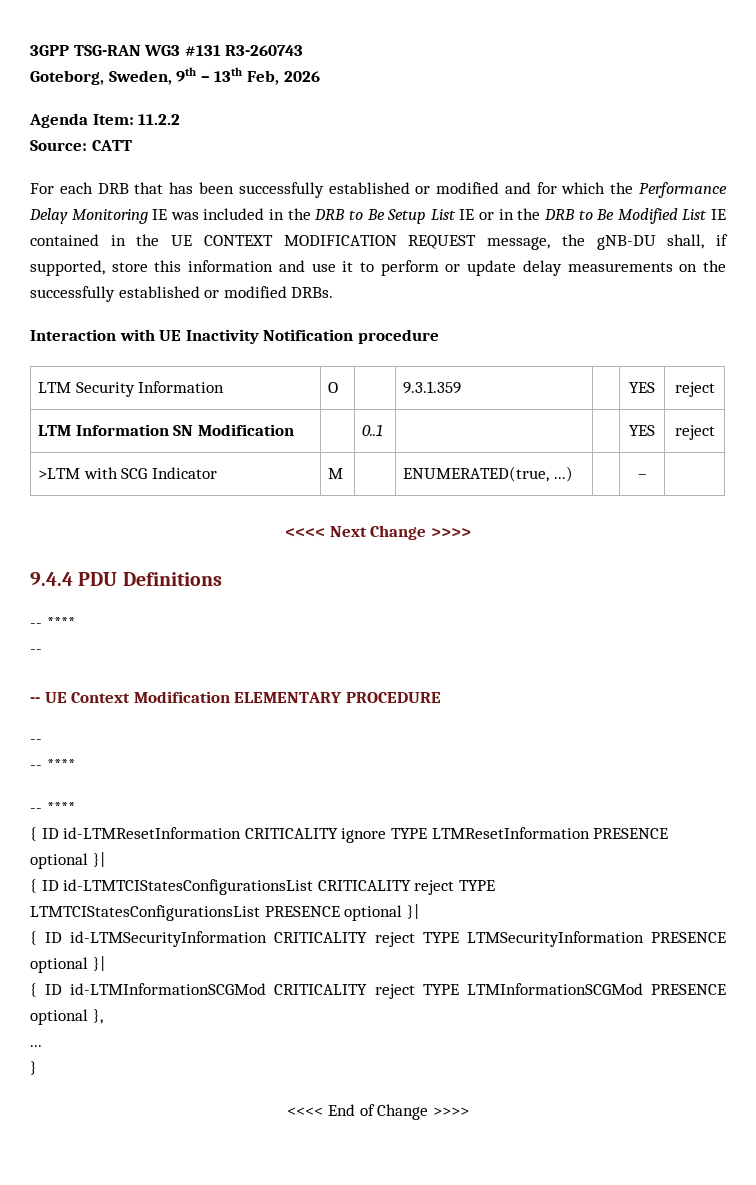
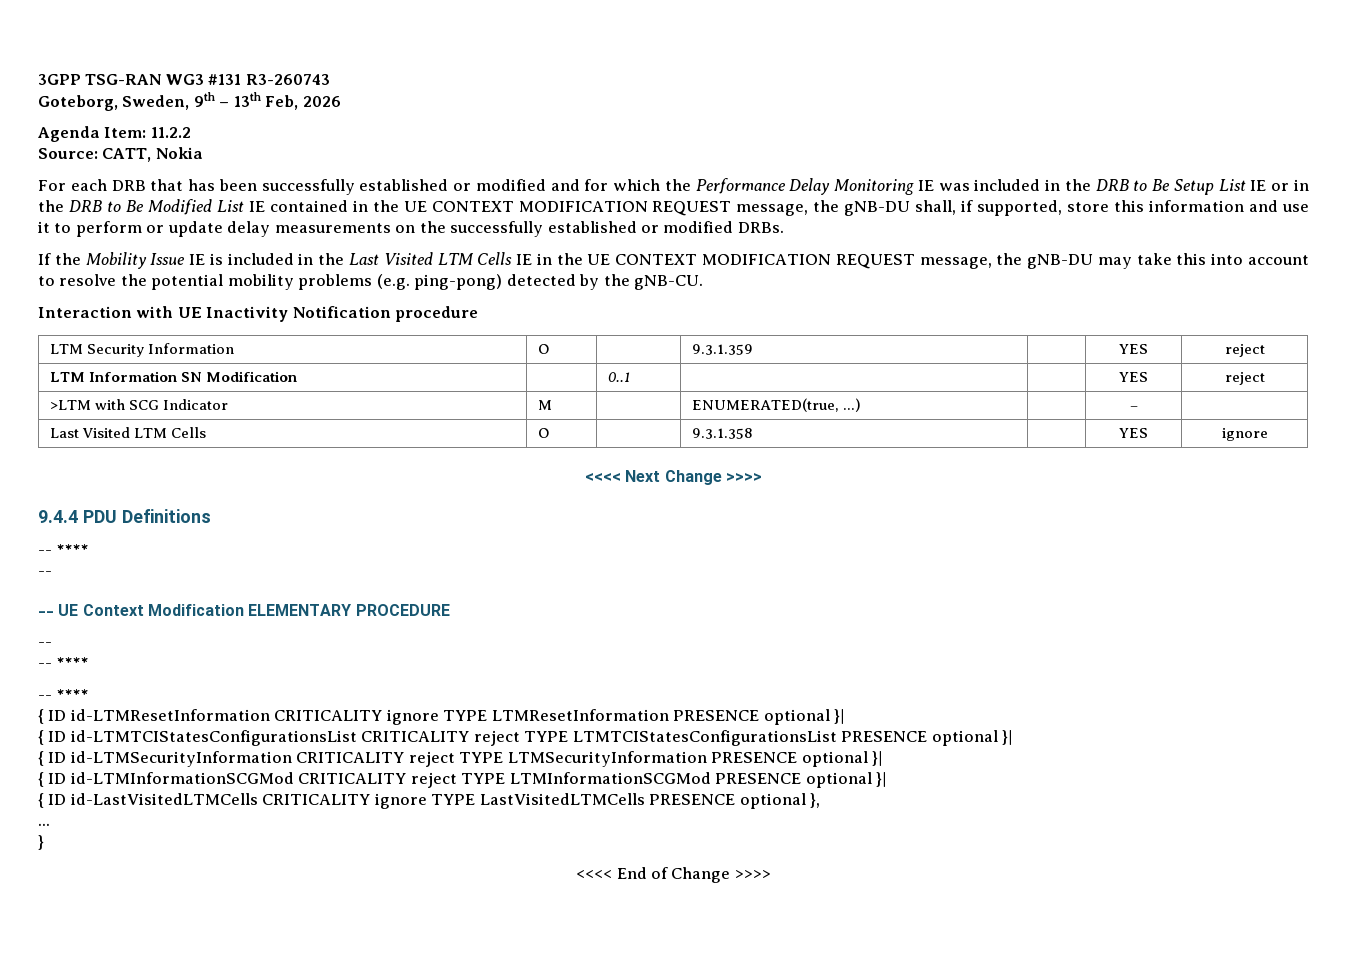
- Source: CATT
+ Source: CATT, Nokia
+ If the Mobility Issue IE is included in the Last Visited LTM Cells IE in the UE CONTEXT MODIFICATION REQUEST message, the gNB-DU may take this into account to resolve the potential mobility problems (e.g. ping-pong) detected by the gNB-CU.
+ Last Visited LTM Cells | O | | 9.3.1.358 | | YES | ignore
- { ID id-LTMInformationSCGMod CRITICALITY reject TYPE LTMInformationSCGMod PRESENCE optional },
+ { ID id-LTMInformationSCGMod CRITICALITY reject TYPE LTMInformationSCGMod PRESENCE optional }|
+ { ID id-LastVisitedLTMCells CRITICALITY ignore TYPE LastVisitedLTMCells PRESENCE optional },

